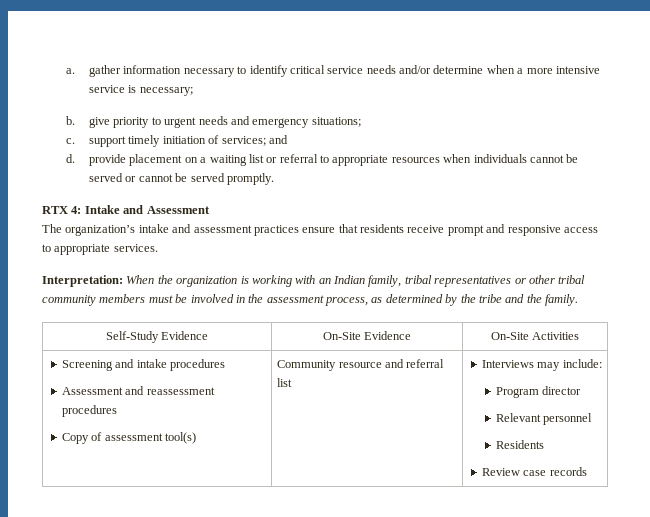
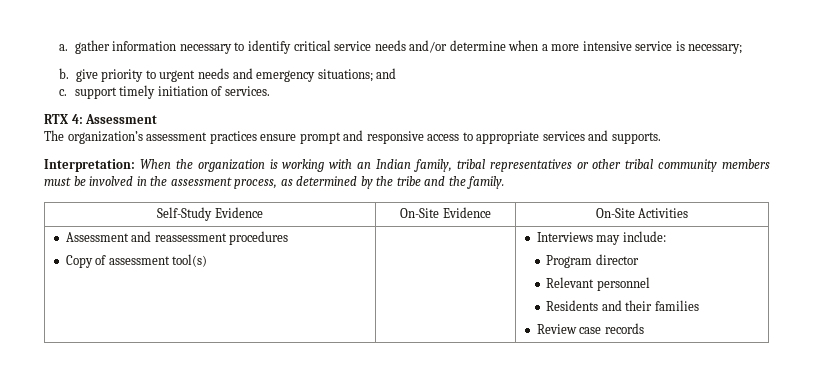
- b. give priority to urgent needs and emergency situations;
+ b. give priority to urgent needs and emergency situations; and
- c. support timely initiation of services; and
- d. provide placement on a waiting list or referral to appropriate resources when individuals cannot be served or cannot be served promptly.
+ c. support timely initiation of services.
- RTX 4: Intake and Assessment
+ RTX 4: Assessment
- The organization’s intake and assessment practices ensure that residents receive prompt and responsive access to appropriate services.
+ The organization’s assessment practices ensure prompt and responsive access to appropriate services and supports.
- Screening and intake procedures
  Assessment and reassessment procedures
- Copy of assessment tool(s) | Community resource and referral list | Interviews may include:
+ Copy of assessment tool(s) | | Interviews may include:
  Program director
  Relevant personnel
- Residents
+ Residents and their families

